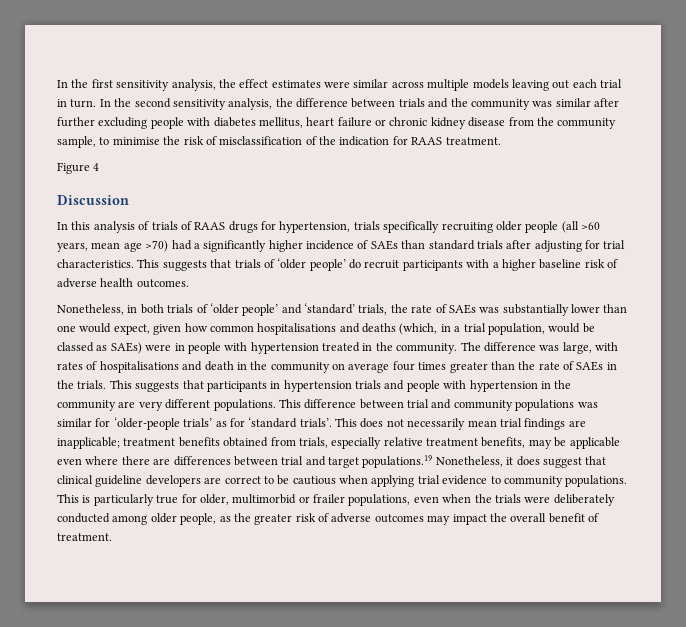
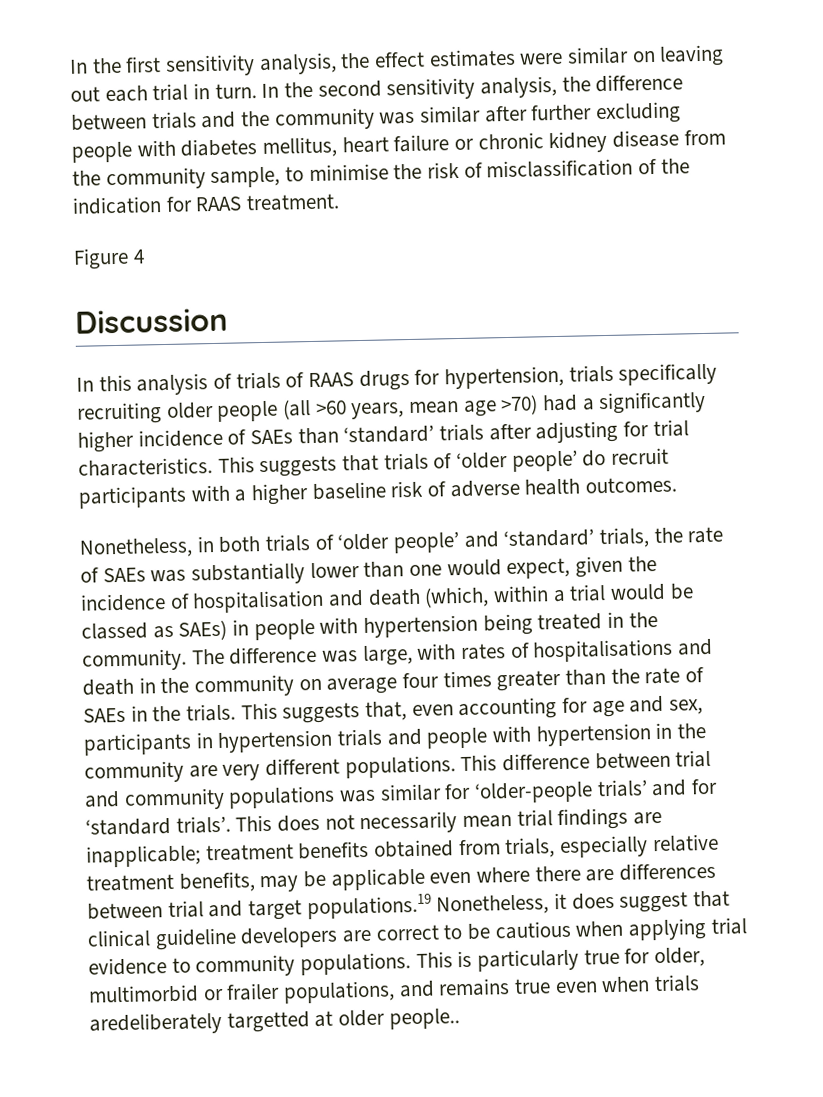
- In the first sensitivity analysis, the effect estimates were similar across multiple models leaving out each trial in turn.
+ In the first sensitivity analysis, the effect estimates were similar on leaving out each trial in turn.
- In this analysis of trials of RAAS drugs for hypertension, trials specifically recruiting older people (all >60 years, mean age >70) had a significantly higher incidence of SAEs than standard trials after adjusting for trial characteristics.
+ In this analysis of trials of RAAS drugs for hypertension, trials specifically recruiting older people (all >60 years, mean age >70) had a significantly higher incidence of SAEs than ‘standard’ trials after adjusting for trial characteristics.
- Nonetheless, in both trials of ‘older people’ and ‘standard’ trials, the rate of SAEs was substantially lower than one would expect, given how common hospitalisations and deaths (which, in a trial population, would be classed as SAEs) were in people with hypertension treated in the community.
+ Nonetheless, in both trials of ‘older people’ and ‘standard’ trials, the rate of SAEs was substantially lower than one would expect, given the incidence of hospitalisation and death (which, within a trial would be classed as SAEs) in people with hypertension being treated in the community.
- This suggests that participants in hypertension trials and people with hypertension in the community are very different populations.
+ This suggests that, even accounting for age and sex, participants in hypertension trials and people with hypertension in the community are very different populations.
- This difference between trial and community populations was similar for ‘older-people trials’ as for ‘standard trials’.
+ This difference between trial and community populations was similar for ‘older-people trials’ and for ‘standard trials’.
- This is particularly true for older, multimorbid or frailer populations, even when the trials were deliberately conducted among older people, as the greater risk of adverse outcomes may impact the overall benefit of treatment.
+ This is particularly true for older, multimorbid or frailer populations, and remains true even when trials aredeliberately targetted at older people..

